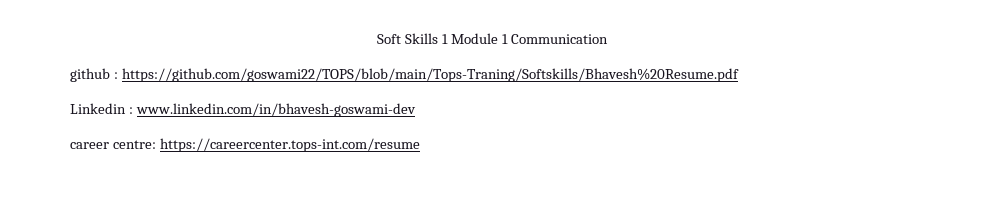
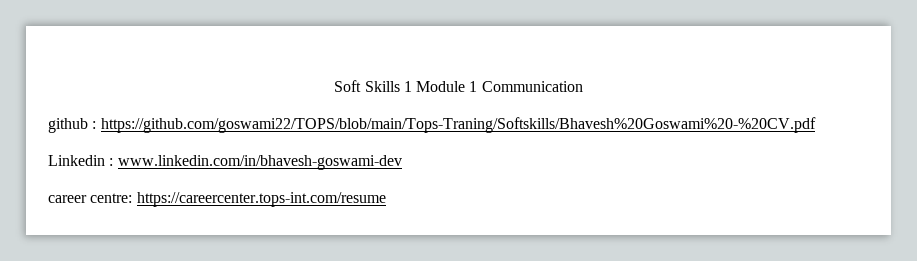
- github : https://github.com/goswami22/TOPS/blob/main/Tops-Traning/Softskills/Bhavesh%20Resume.pdf
+ github : https://github.com/goswami22/TOPS/blob/main/Tops-Traning/Softskills/Bhavesh%20Goswami%20-%20CV.pdf

